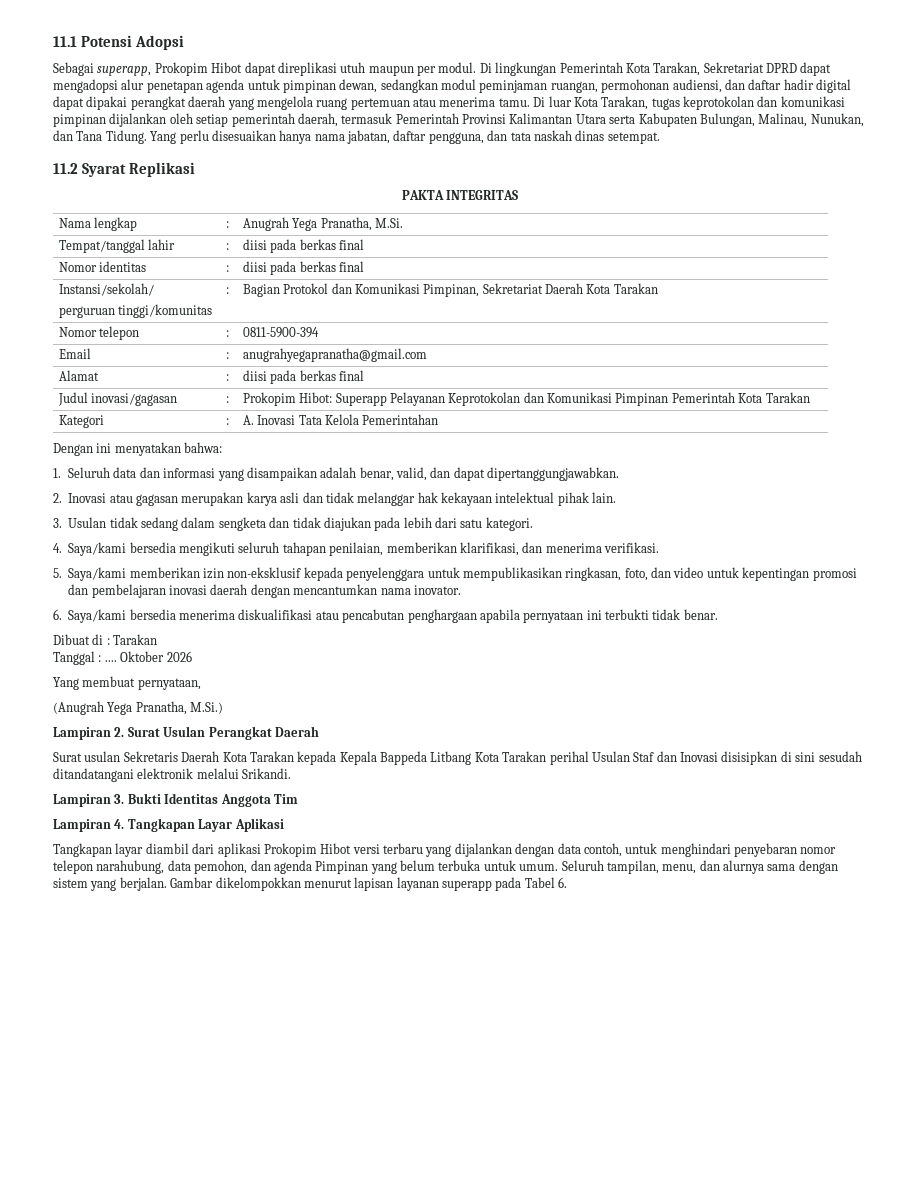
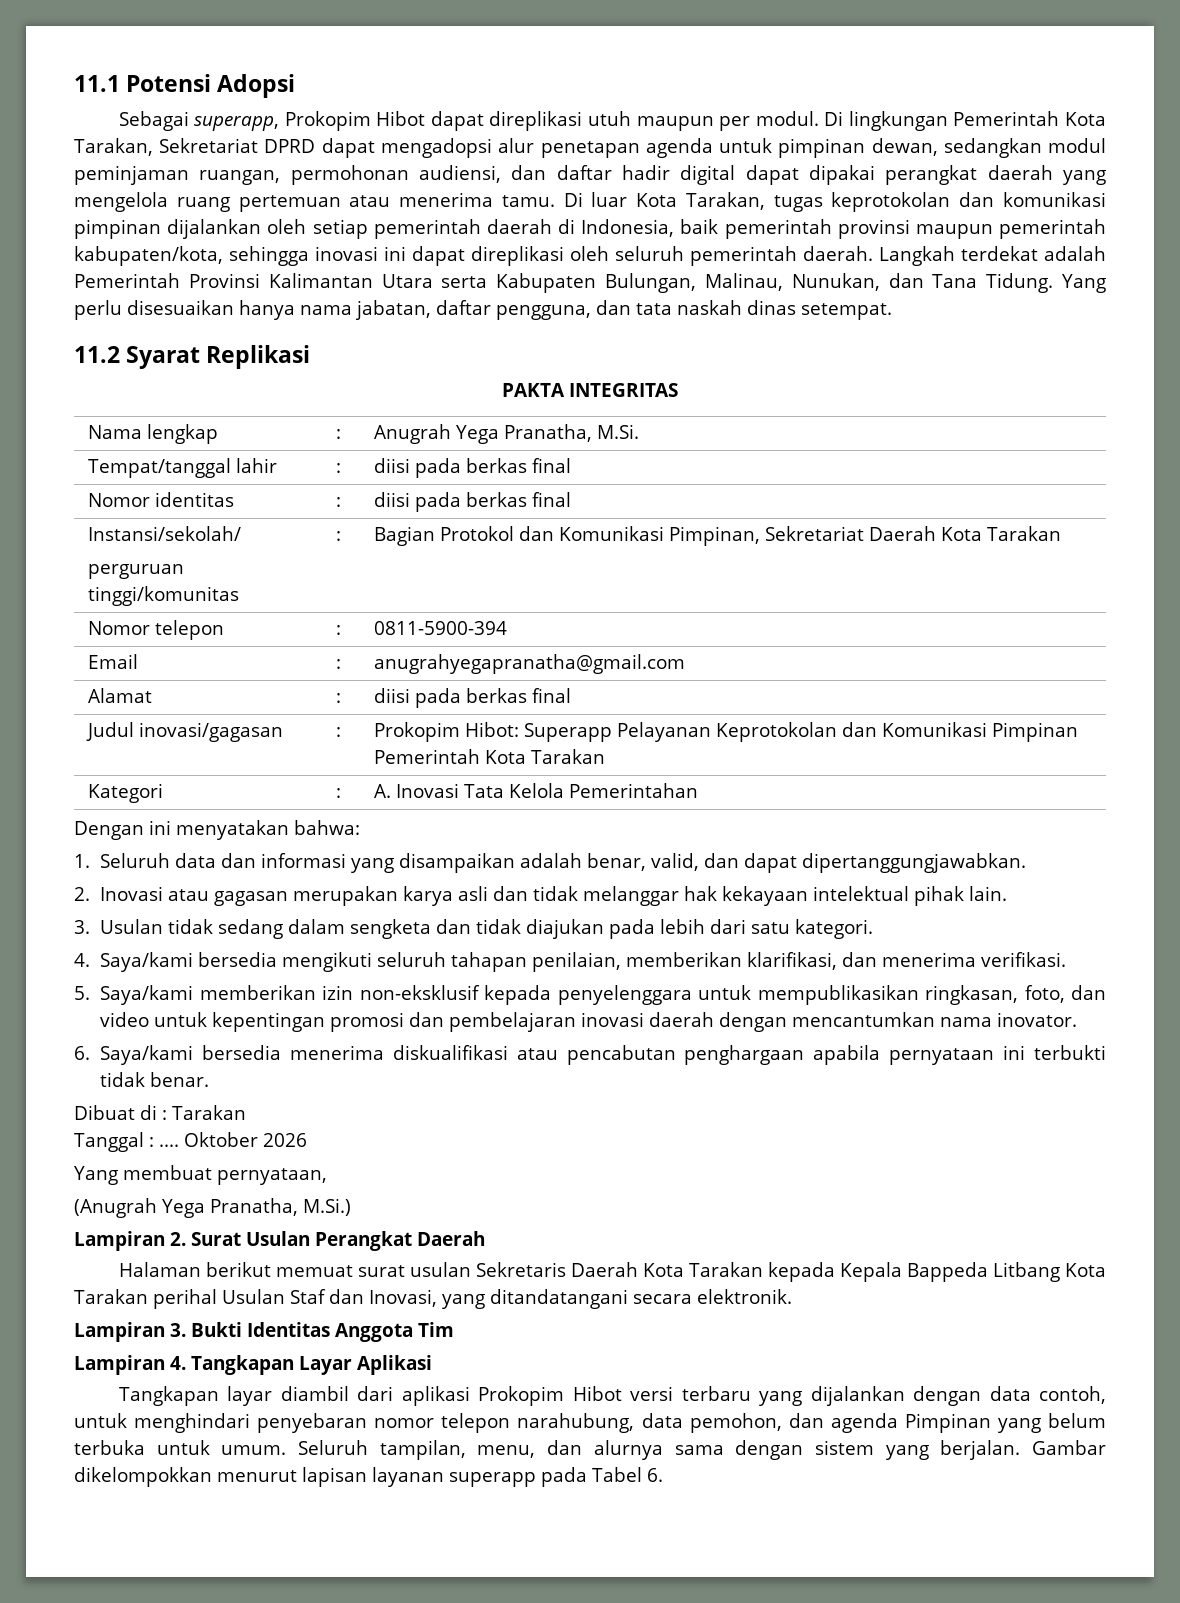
- Di luar Kota Tarakan, tugas keprotokolan dan komunikasi pimpinan dijalankan oleh setiap pemerintah daerah, termasuk Pemerintah Provinsi Kalimantan Utara serta Kabupaten Bulungan, Malinau, Nunukan, dan Tana Tidung.
+ Di luar Kota Tarakan, tugas keprotokolan dan komunikasi pimpinan dijalankan oleh setiap pemerintah daerah di Indonesia, baik pemerintah provinsi maupun pemerintah kabupaten/kota, sehingga inovasi ini dapat direplikasi oleh seluruh pemerintah daerah. Langkah terdekat adalah Pemerintah Provinsi Kalimantan Utara serta Kabupaten Bulungan, Malinau, Nunukan, dan Tana Tidung.
- Surat usulan Sekretaris Daerah Kota Tarakan kepada Kepala Bappeda Litbang Kota Tarakan perihal Usulan Staf dan Inovasi disisipkan di sini sesudah ditandatangani elektronik melalui Srikandi.
+ Halaman berikut memuat surat usulan Sekretaris Daerah Kota Tarakan kepada Kepala Bappeda Litbang Kota Tarakan perihal Usulan Staf dan Inovasi, yang ditandatangani secara elektronik.

